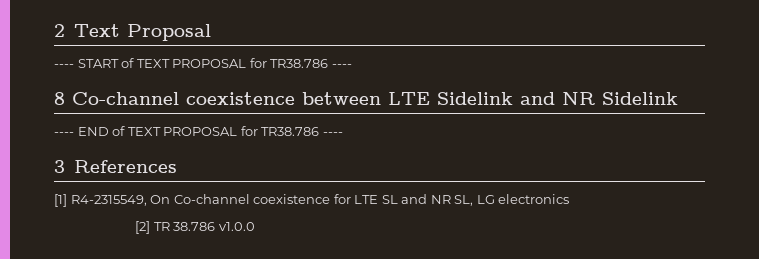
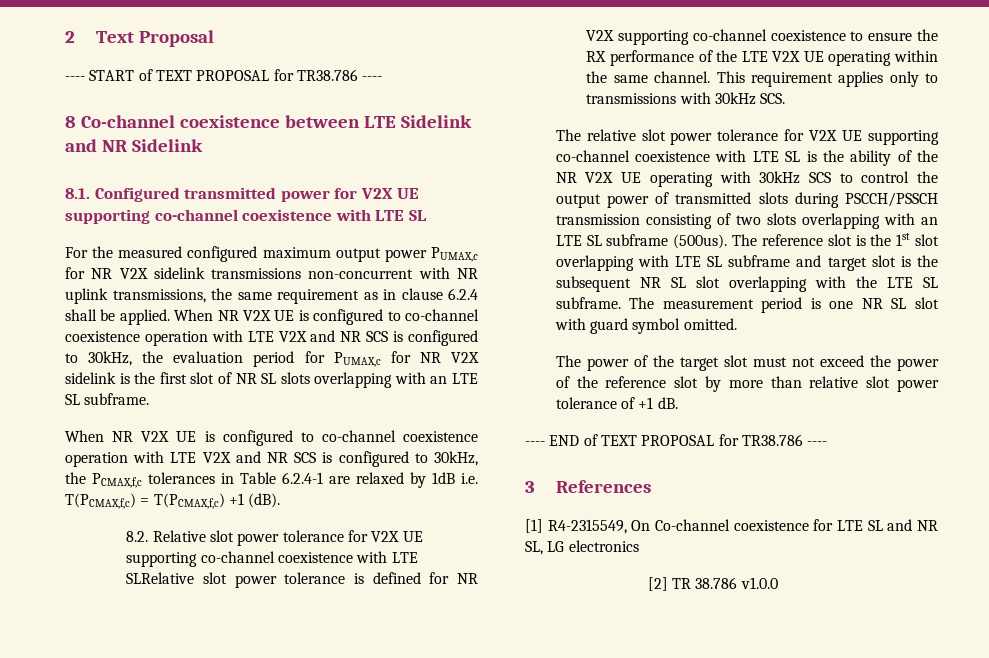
+ 8.1. Configured transmitted power for V2X UE supporting co-channel coexistence with LTE SL
+ For the measured configured maximum output power PUMAX,c for NR V2X sidelink transmissions non-concurrent with NR uplink transmissions, the same requirement as in clause 6.2.4 shall be applied. When NR V2X UE is configured to co-channel coexistence operation with LTE V2X and NR SCS is configured to 30kHz, the evaluation period for PUMAX,c for NR V2X sidelink is the first slot of NR SL slots overlapping with an LTE SL subframe.
+ When NR V2X UE is configured to co-channel coexistence operation with LTE V2X and NR SCS is configured to 30kHz, the PCMAX,f,c tolerances in Table 6.2.4-1 are relaxed by 1dB i.e. T(PCMAX,f,c) = T(PCMAX,f,c) +1 (dB).
+ 8.2. Relative slot power tolerance for V2X UE supporting co-channel coexistence with LTE SLRelative slot power tolerance is defined for NR V2X supporting co-channel coexistence to ensure the RX performance of the LTE V2X UE operating within the same channel. This requirement applies only to transmissions with 30kHz SCS.
+ The relative slot power tolerance for V2X UE supporting co-channel coexistence with LTE SL is the ability of the NR V2X UE operating with 30kHz SCS to control the output power of transmitted slots during PSCCH/PSSCH transmission consisting of two slots overlapping with an LTE SL subframe (500us). The reference slot is the 1st slot overlapping with LTE SL subframe and target slot is the subsequent NR SL slot overlapping with the LTE SL subframe. The measurement period is one NR SL slot with guard symbol omitted.
+ The power of the target slot must not exceed the power of the reference slot by more than relative slot power tolerance of +1 dB.

